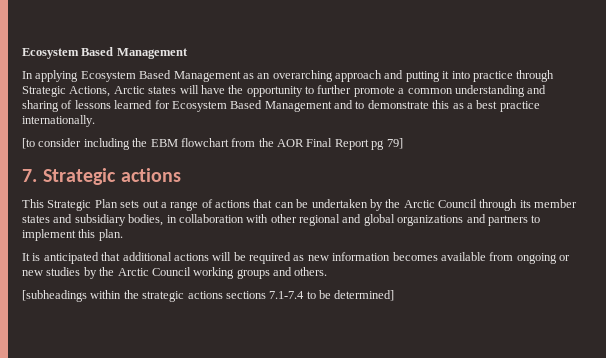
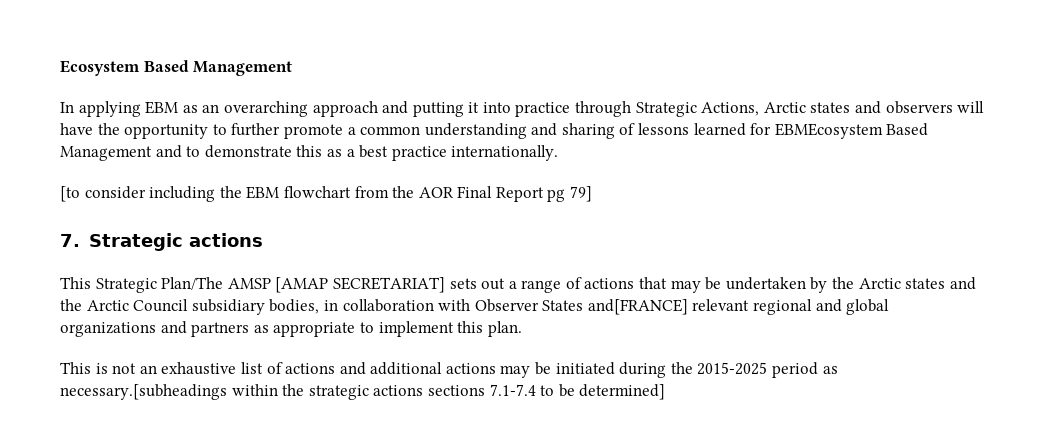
- In applying Ecosystem Based Management as an overarching approach and putting it into practice through Strategic Actions, Arctic states will have the opportunity to further promote a common understanding and sharing of lessons learned for Ecosystem Based Management and to demonstrate this as a best practice internationally.
+ In applying EBM as an overarching approach and putting it into practice through Strategic Actions, Arctic states and observers will have the opportunity to further promote a common understanding and sharing of lessons learned for EBMEcosystem Based Management and to demonstrate this as a best practice internationally.
- This Strategic Plan sets out a range of actions that can be undertaken by the Arctic Council through its member states and subsidiary bodies, in collaboration with other regional and global organizations and partners to implement this plan.
+ This Strategic Plan/The AMSP [AMAP SECRETARIAT] sets out a range of actions that may be undertaken by the Arctic states and the Arctic Council subsidiary bodies, in collaboration with Observer States and[FRANCE] relevant regional and global organizations and partners as appropriate to implement this plan.
- It is anticipated that additional actions will be required as new information becomes available from ongoing or new studies by the Arctic Council working groups and others.
- [subheadings within the strategic actions sections 7.1-7.4 to be determined]
+ This is not an exhaustive list of actions and additional actions may be initiated during the 2015-2025 period as necessary.[subheadings within the strategic actions sections 7.1-7.4 to be determined]

